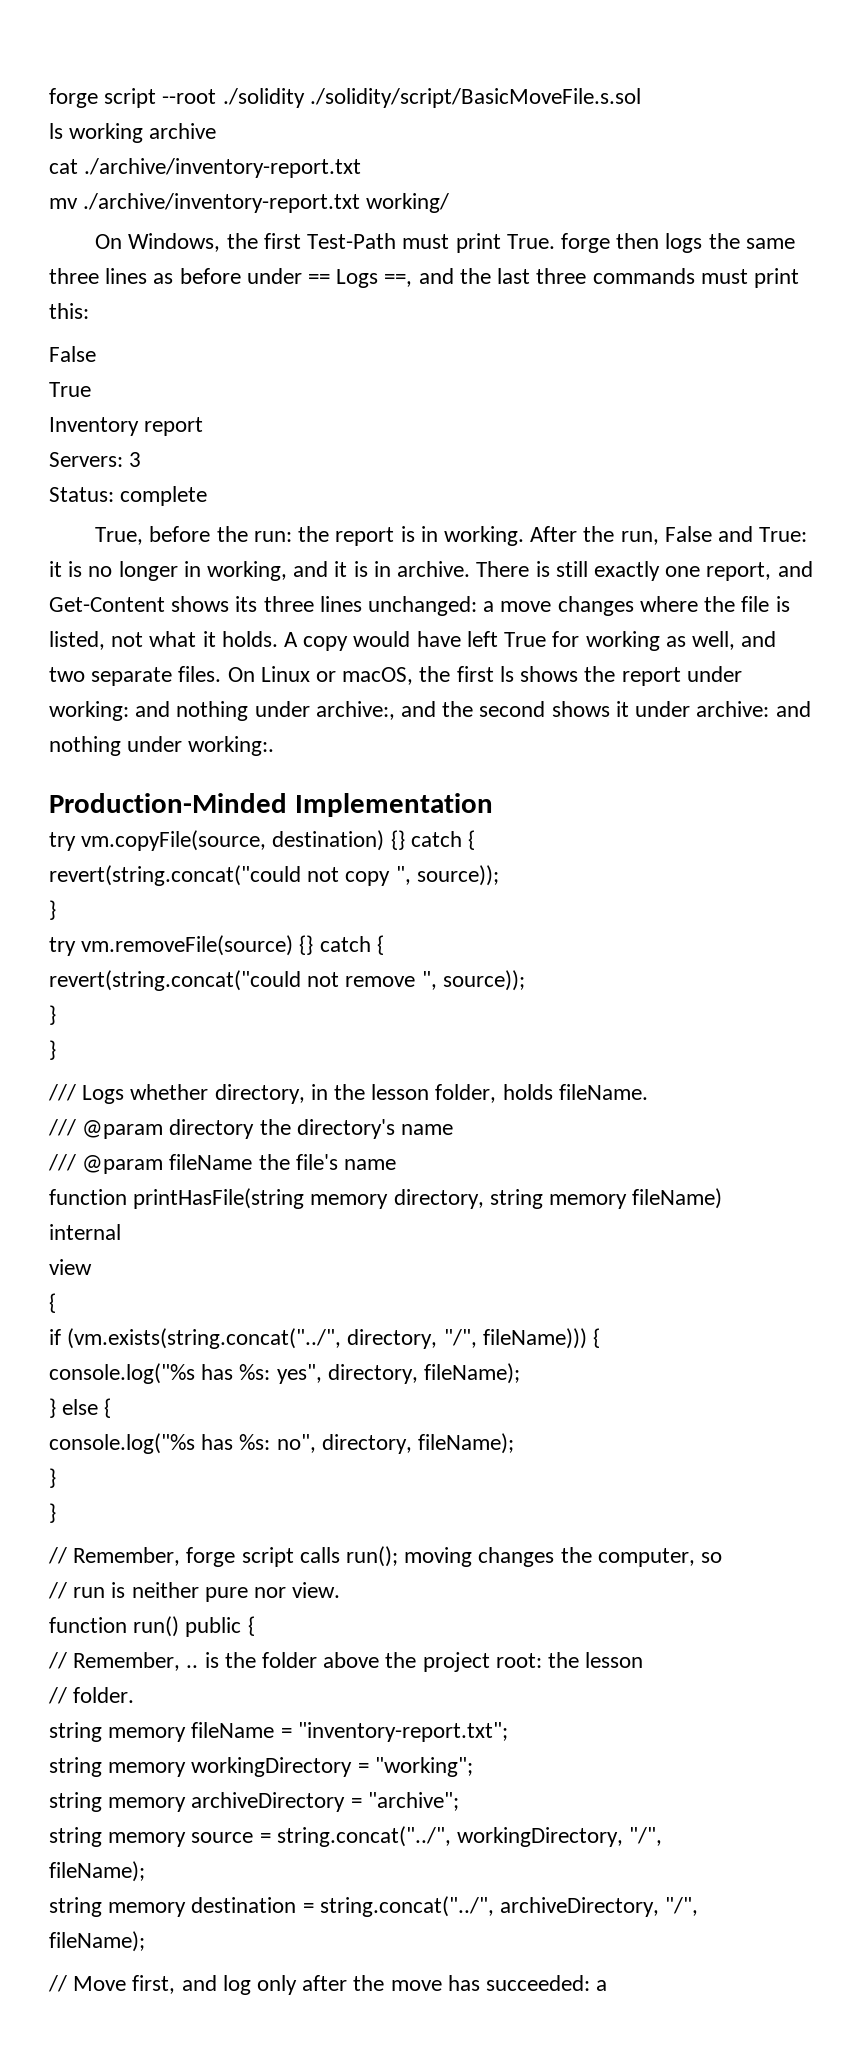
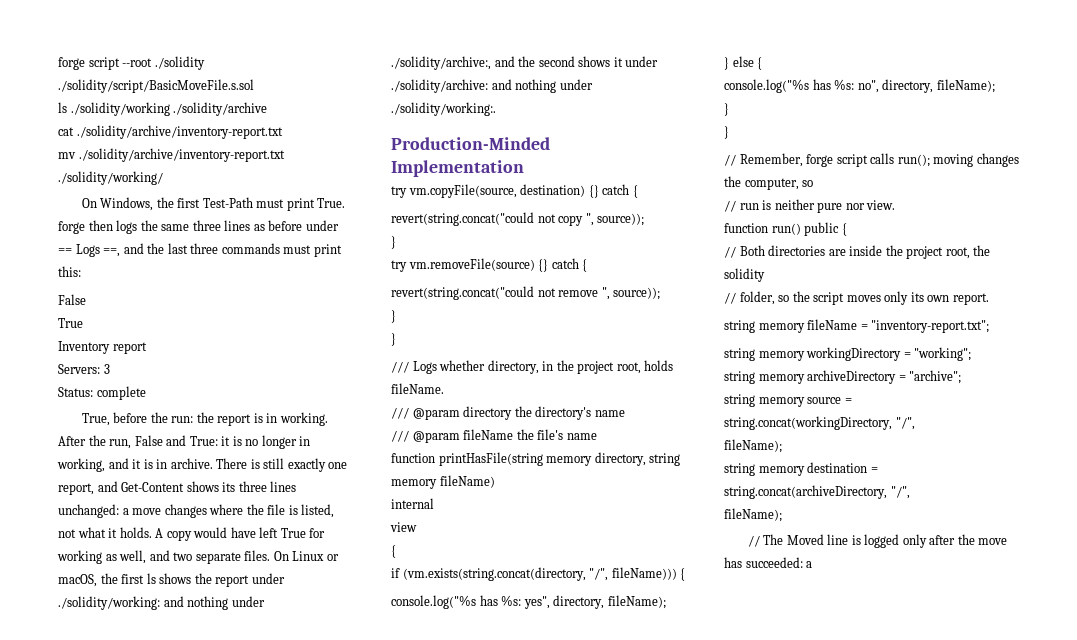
- ls working archive
+ ls ./solidity/working ./solidity/archive
- cat ./archive/inventory-report.txt
+ cat ./solidity/archive/inventory-report.txt
- mv ./archive/inventory-report.txt working/
+ mv ./solidity/archive/inventory-report.txt ./solidity/working/
- On Linux or macOS, the first ls shows the report under working: and nothing under archive:, and the second shows it under archive: and nothing under working:.
+ On Linux or macOS, the first ls shows the report under ./solidity/working: and nothing under ./solidity/archive:, and the second shows it under ./solidity/archive: and nothing under ./solidity/working:.
- /// Logs whether directory, in the lesson folder, holds fileName.
+ /// Logs whether directory, in the project root, holds fileName.
- if (vm.exists(string.concat("../", directory, "/", fileName))) {
+ if (vm.exists(string.concat(directory, "/", fileName))) {
- // Remember, .. is the folder above the project root: the lesson
- // folder.
+ // Both directories are inside the project root, the solidity
+ // folder, so the script moves only its own report.
- string memory source = string.concat("../", workingDirectory, "/",
+ string memory source = string.concat(workingDirectory, "/",
- string memory destination = string.concat("../", archiveDirectory, "/",
+ string memory destination = string.concat(archiveDirectory, "/",
- // Move first, and log only after the move has succeeded: a
+ // The Moved line is logged only after the move has succeeded: a

